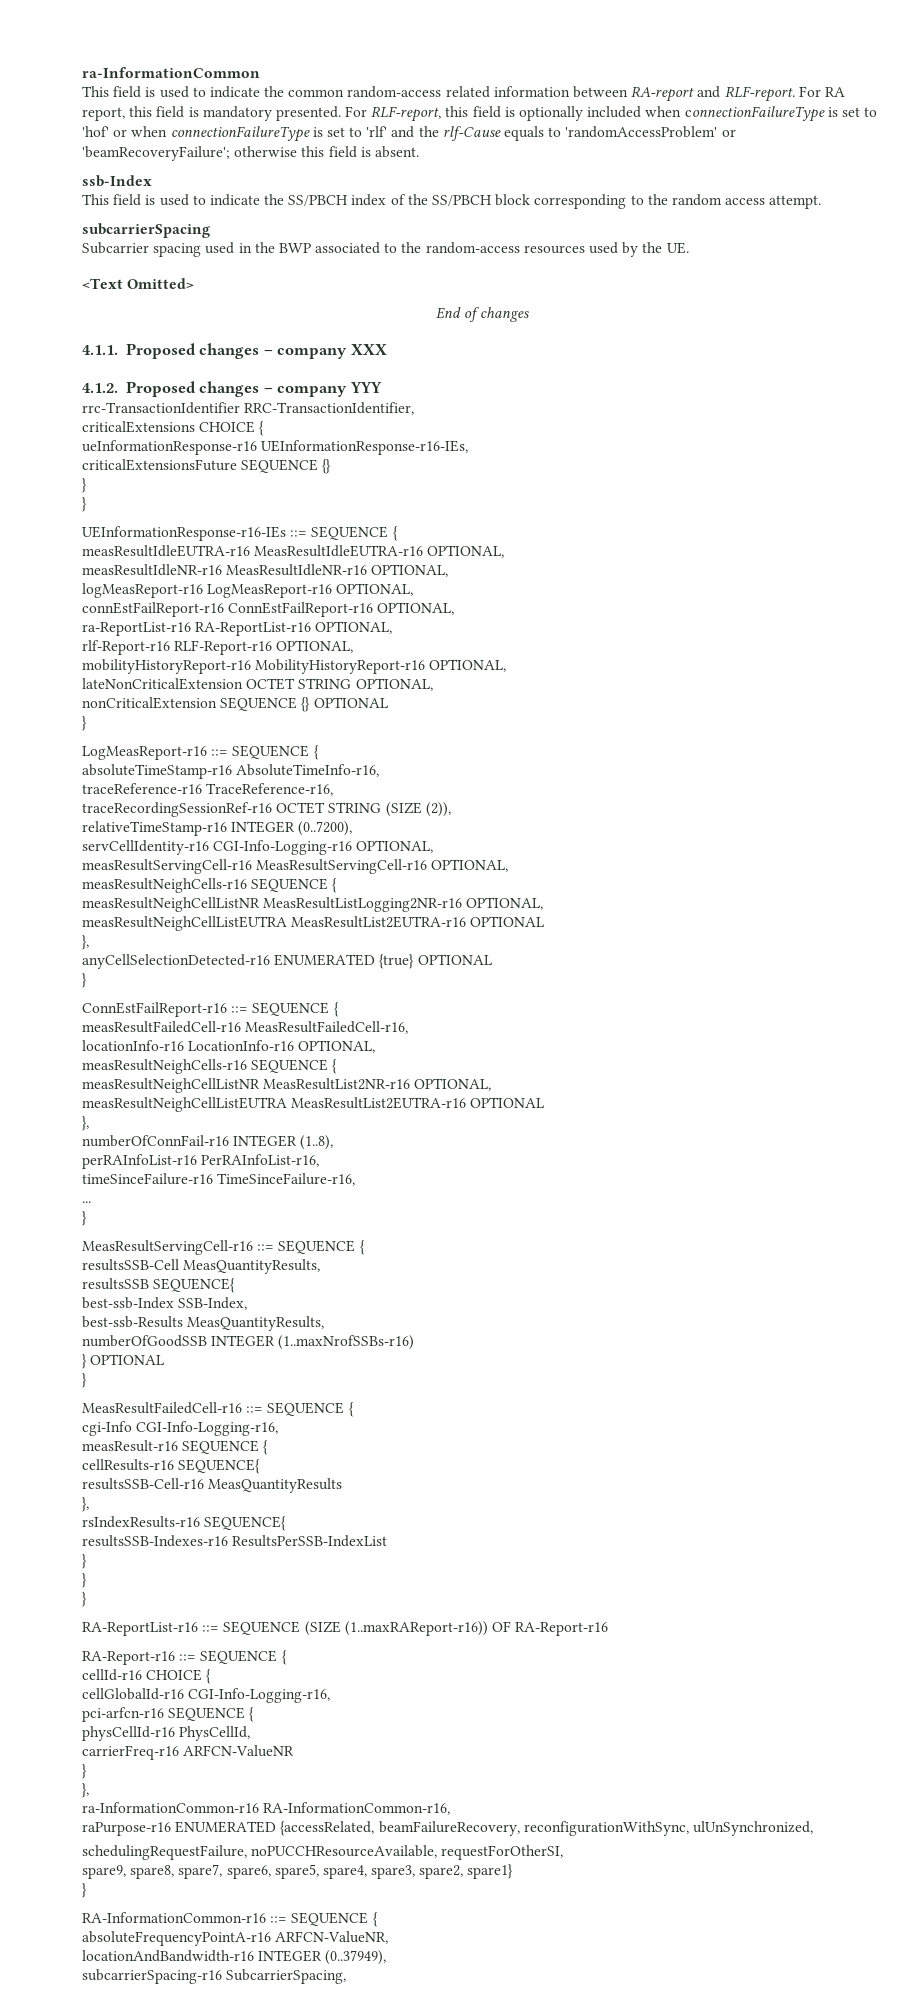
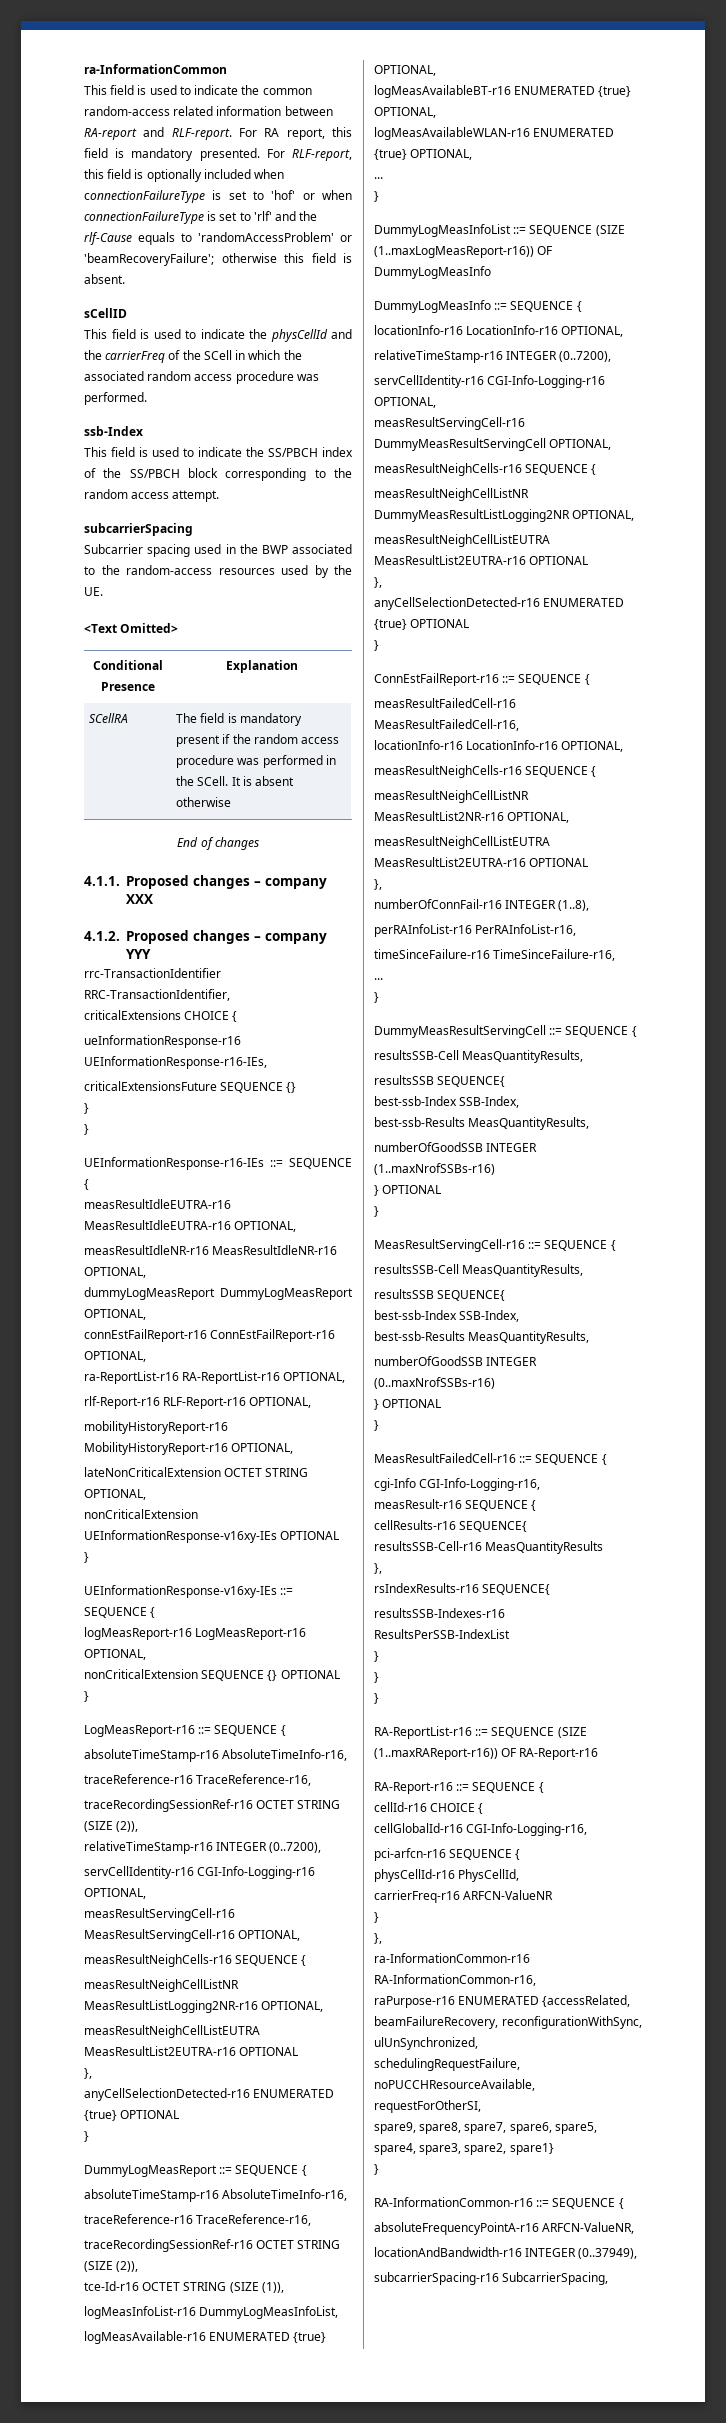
+ sCellID
+ This field is used to indicate the physCellId and the carrierFreq of the SCell in which the associated random access procedure was performed.
+ Conditional Presence | Explanation
+ SCellRA | The field is mandatory present if the random access procedure was performed in the SCell. It is absent otherwise
- logMeasReport-r16 LogMeasReport-r16 OPTIONAL,
+ dummyLogMeasReport DummyLogMeasReport OPTIONAL,
+ nonCriticalExtension UEInformationResponse-v16xy-IEs OPTIONAL
+ }
+ UEInformationResponse-v16xy-IEs ::= SEQUENCE {
+ logMeasReport-r16 LogMeasReport-r16 OPTIONAL,
+ DummyLogMeasReport ::= SEQUENCE {
+ absoluteTimeStamp-r16 AbsoluteTimeInfo-r16,
+ traceReference-r16 TraceReference-r16,
+ traceRecordingSessionRef-r16 OCTET STRING (SIZE (2)),
+ tce-Id-r16 OCTET STRING (SIZE (1)),
+ logMeasInfoList-r16 DummyLogMeasInfoList,
+ logMeasAvailable-r16 ENUMERATED {true} OPTIONAL,
+ logMeasAvailableBT-r16 ENUMERATED {true} OPTIONAL,
+ logMeasAvailableWLAN-r16 ENUMERATED {true} OPTIONAL,
+ ...
+ }
+ DummyLogMeasInfoList ::= SEQUENCE (SIZE (1..maxLogMeasReport-r16)) OF DummyLogMeasInfo
+ DummyLogMeasInfo ::= SEQUENCE {
+ locationInfo-r16 LocationInfo-r16 OPTIONAL,
+ relativeTimeStamp-r16 INTEGER (0..7200),
+ servCellIdentity-r16 CGI-Info-Logging-r16 OPTIONAL,
+ measResultServingCell-r16 DummyMeasResultServingCell OPTIONAL,
+ measResultNeighCells-r16 SEQUENCE {
+ measResultNeighCellListNR DummyMeasResultListLogging2NR OPTIONAL,
+ measResultNeighCellListEUTRA MeasResultList2EUTRA-r16 OPTIONAL
+ },
+ anyCellSelectionDetected-r16 ENUMERATED {true} OPTIONAL
+ }
+ DummyMeasResultServingCell ::= SEQUENCE {
+ resultsSSB-Cell MeasQuantityResults,
+ resultsSSB SEQUENCE{
+ best-ssb-Index SSB-Index,
+ best-ssb-Results MeasQuantityResults,
+ numberOfGoodSSB INTEGER (1..maxNrofSSBs-r16)
+ } OPTIONAL
+ }
- numberOfGoodSSB INTEGER (1..maxNrofSSBs-r16)
+ numberOfGoodSSB INTEGER (0..maxNrofSSBs-r16)

